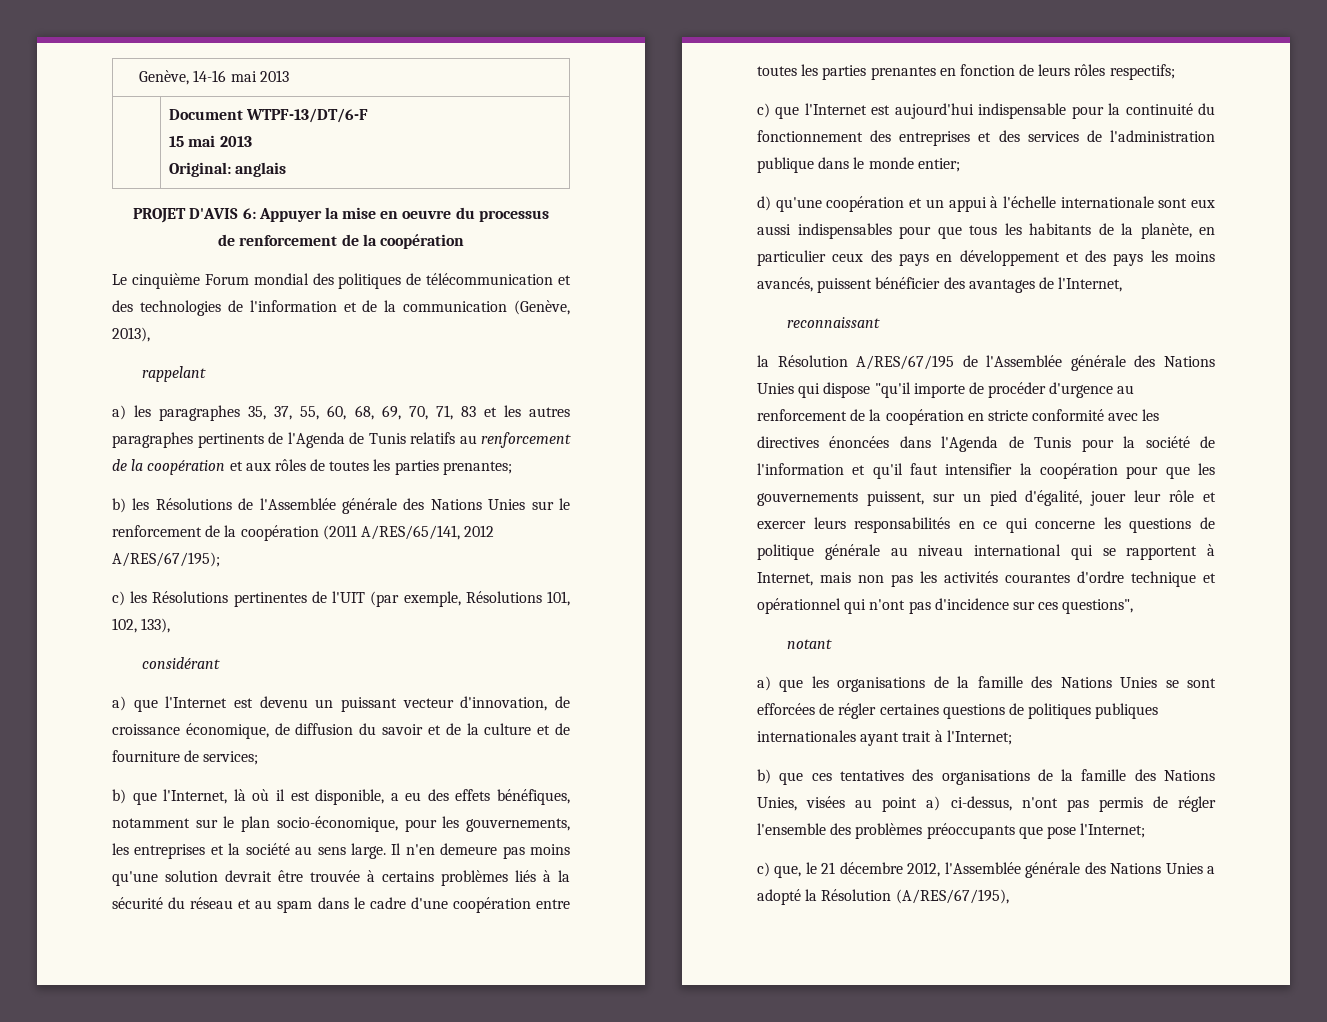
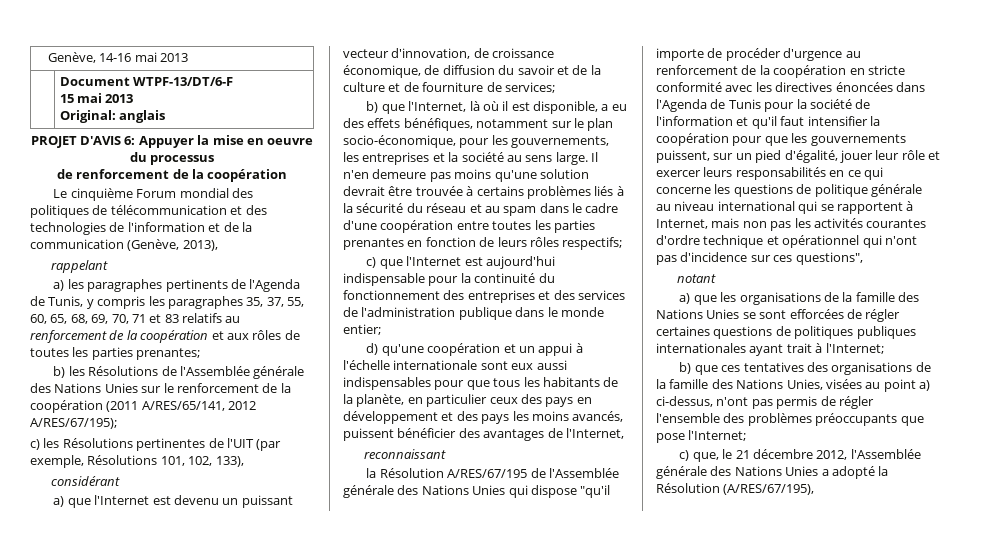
- a) les paragraphes 35, 37, 55, 60, 68, 69, 70, 71, 83 et les autres paragraphes pertinents de l'Agenda de Tunis relatifs au renforcement de la coopération et aux rôles de toutes les parties prenantes;
+ a) les paragraphes pertinents de l'Agenda de Tunis, y compris les paragraphes 35, 37, 55, 60, 65, 68, 69, 70, 71 et 83 relatifs au renforcement de la coopération et aux rôles de toutes les parties prenantes;

